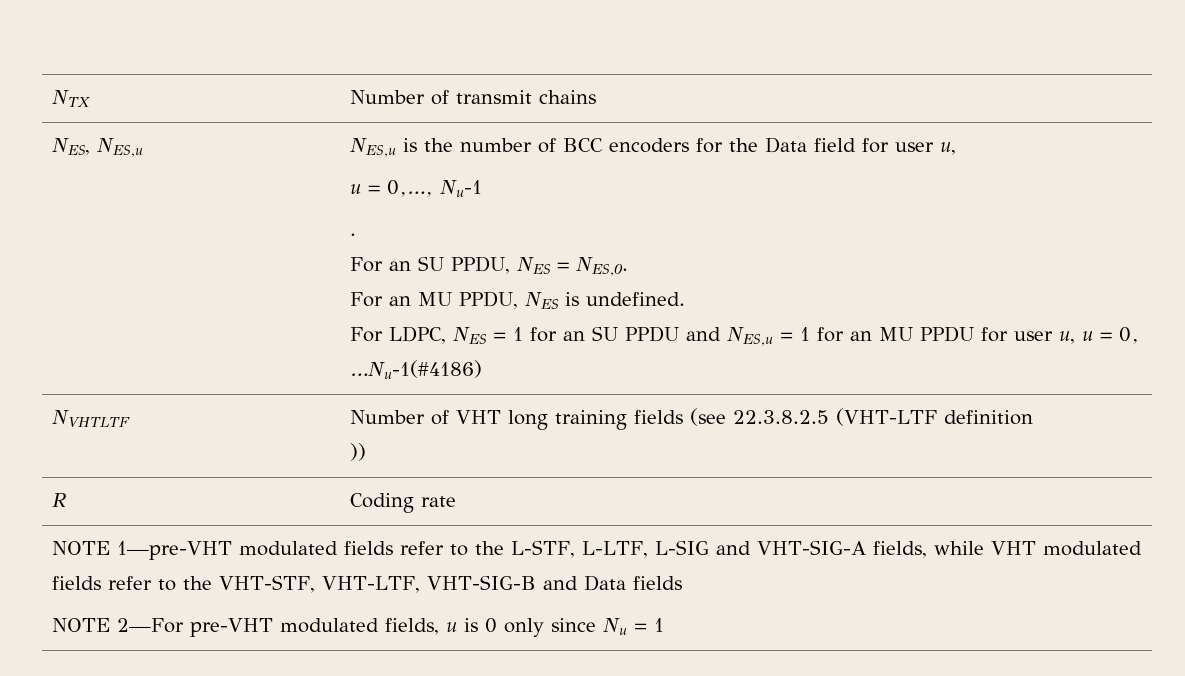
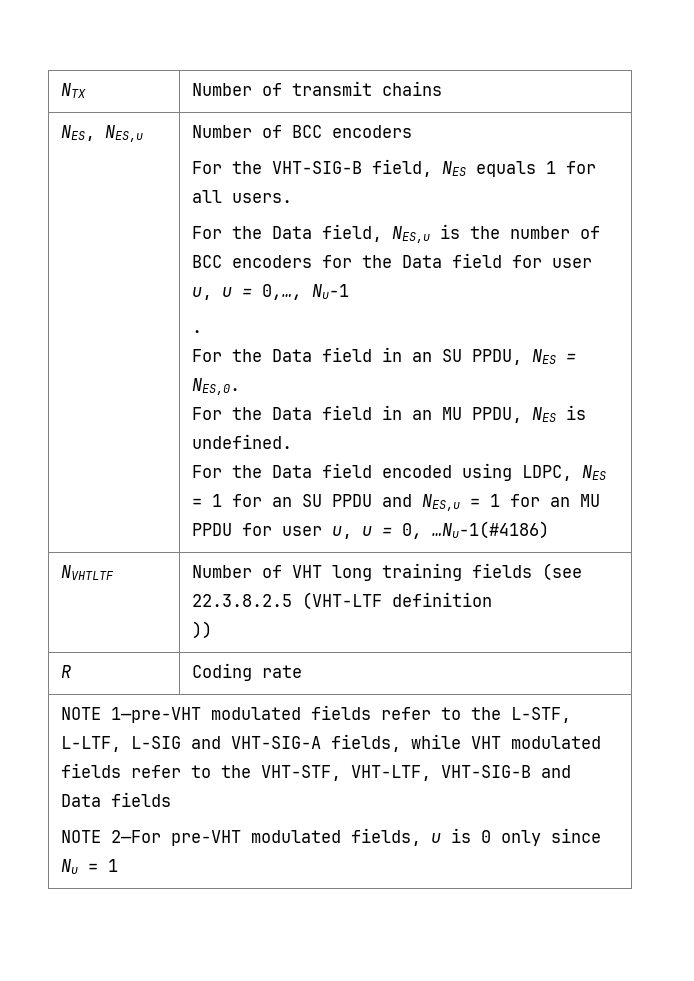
- NES,u is the number of BCC encoders for the Data field for user u,
- u = 0,…, Nu-1
+ Number of BCC encoders
+ For the VHT-SIG-B field, NES equals 1 for all users.
+ For the Data field, NES,u is the number of BCC encoders for the Data field for user u, u = 0,…, Nu-1
- For an SU PPDU, NES = NES,0.
+ For the Data field in an SU PPDU, NES = NES,0.
- For an MU PPDU, NES is undefined.
+ For the Data field in an MU PPDU, NES is undefined.
- For LDPC, NES = 1 for an SU PPDU and NES,u = 1 for an MU PPDU for user u, u = 0, …Nu-1(#4186)
+ For the Data field encoded using LDPC, NES = 1 for an SU PPDU and NES,u = 1 for an MU PPDU for user u, u = 0, …Nu-1(#4186)

